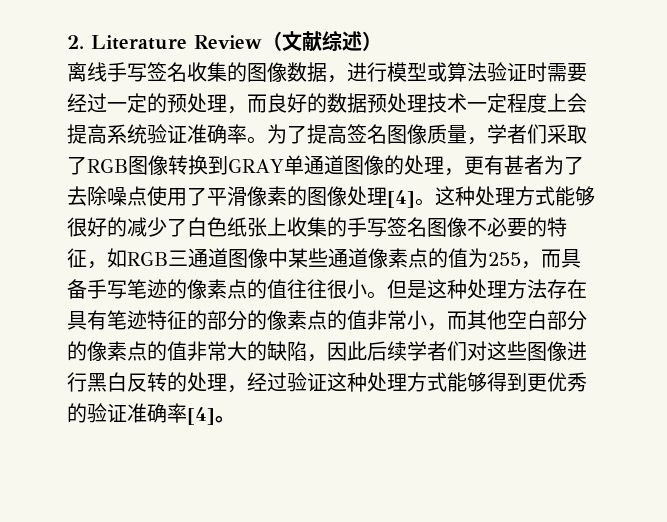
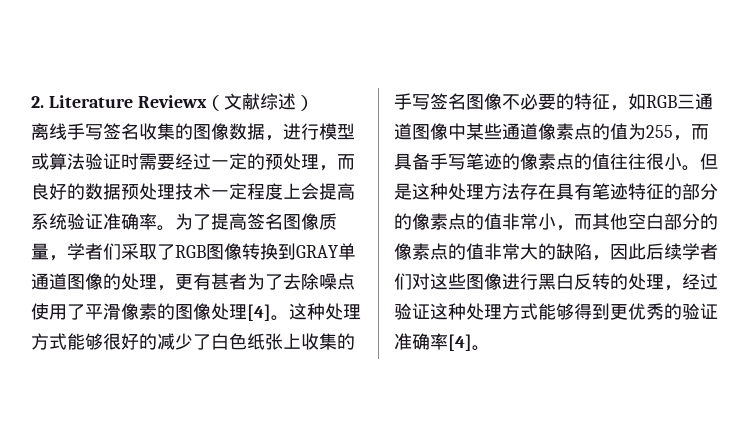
- 2. Literature Review（文献综述）
+ 2. Literature Reviewx（文献综述）

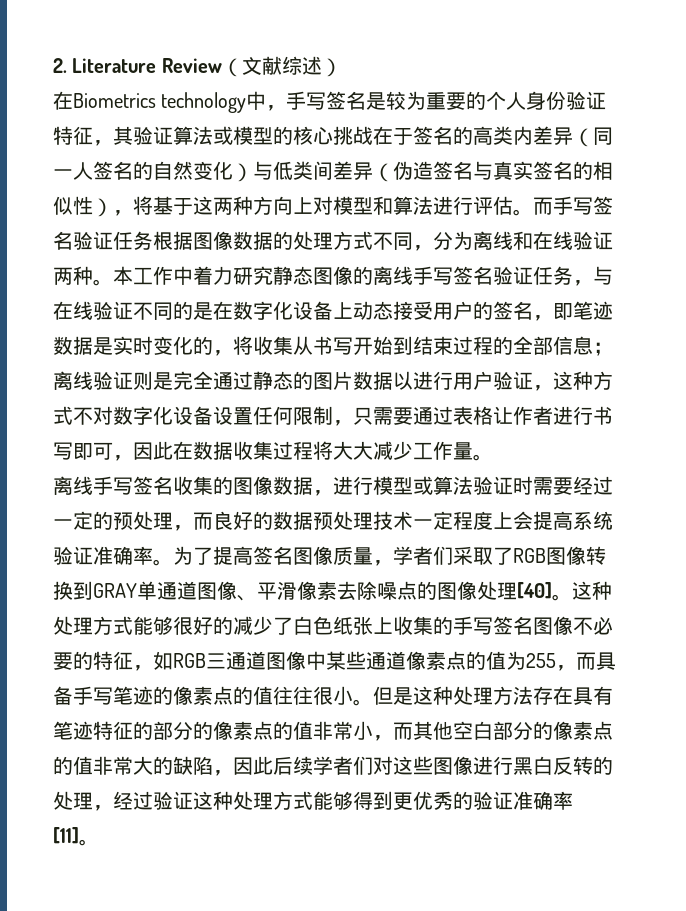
- 2. Literature Reviewx（文献综述）
+ 2. Literature Review（文献综述）
+ 在Biometrics technology中，手写签名是较为重要的个人身份验证特征，其验证算法或模型的核心挑战在于签名的高类内差异（同一人签名的自然变化）与低类间差异（伪造签名与真实签名的相似性），将基于这两种方向上对模型和算法进行评估。而手写签名验证任务根据图像数据的处理方式不同，分为离线和在线验证两种。本工作中着力研究静态图像的离线手写签名验证任务，与在线验证不同的是在数字化设备上动态接受用户的签名，即笔迹数据是实时变化的，将收集从书写开始到结束过程的全部信息；离线验证则是完全通过静态的图片数据以进行用户验证，这种方式不对数字化设备设置任何限制，只需要通过表格让作者进行书写即可，因此在数据收集过程将大大减少工作量。
- 为了提高签名图像质量，学者们采取了RGB图像转换到GRAY单通道图像的处理，更有甚者为了去除噪点使用了平滑像素的图像处理[4]。
+ 为了提高签名图像质量，学者们采取了RGB图像转换到GRAY单通道图像、平滑像素去除噪点的图像处理[40]。
- 但是这种处理方法存在具有笔迹特征的部分的像素点的值非常小，而其他空白部分的像素点的值非常大的缺陷，因此后续学者们对这些图像进行黑白反转的处理，经过验证这种处理方式能够得到更优秀的验证准确率[4]。
+ 但是这种处理方法存在具有笔迹特征的部分的像素点的值非常小，而其他空白部分的像素点的值非常大的缺陷，因此后续学者们对这些图像进行黑白反转的处理，经过验证这种处理方式能够得到更优秀的验证准确率[11]。

